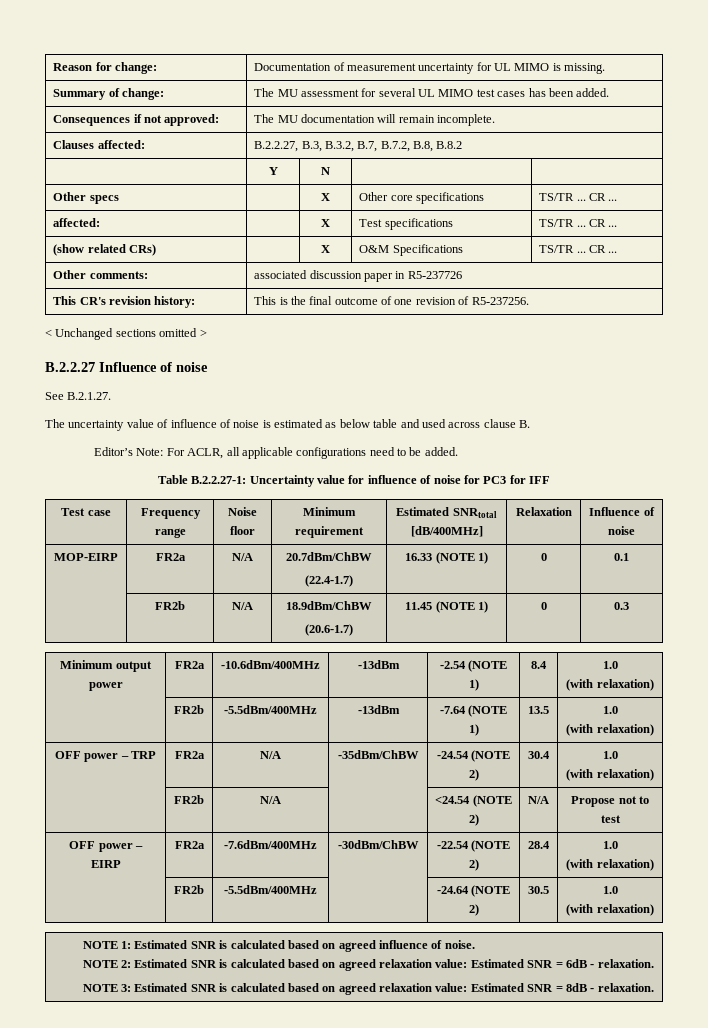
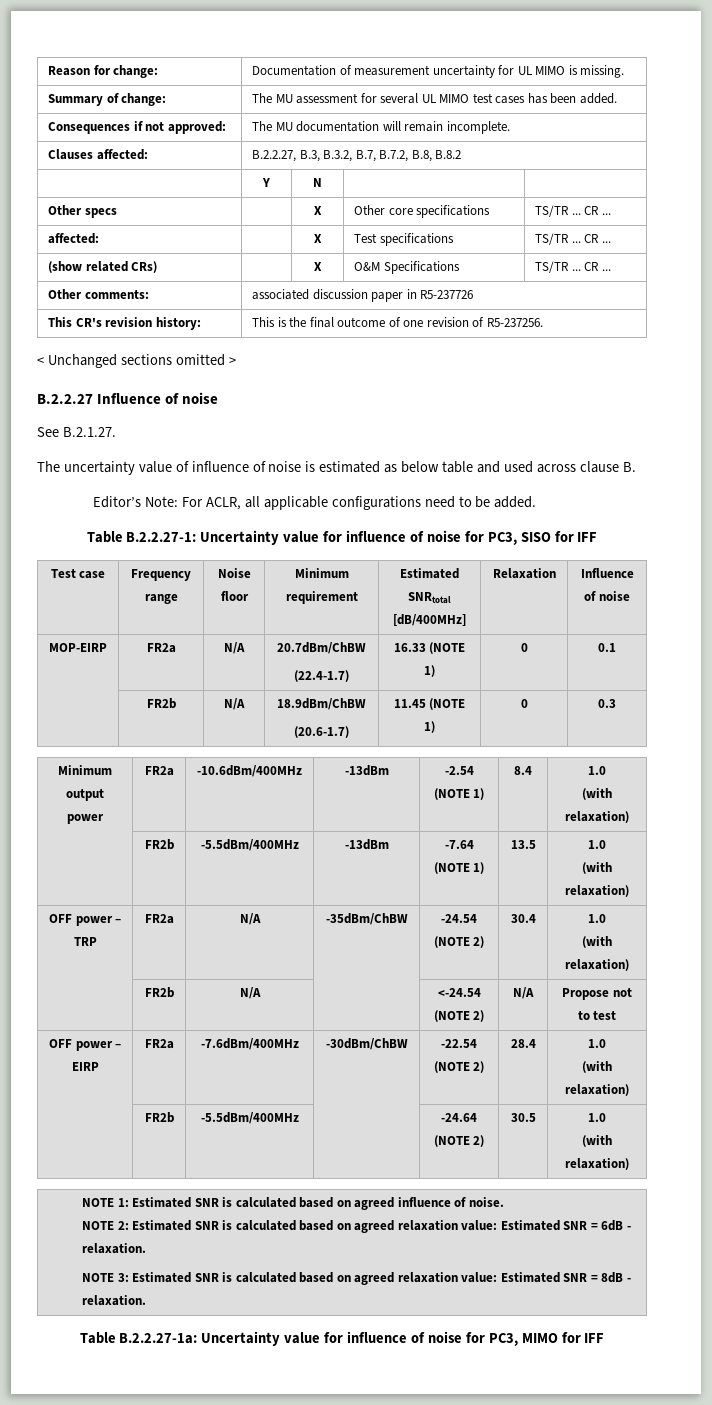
- Table B.2.2.27-1: Uncertainty value for influence of noise for PC3 for IFF
+ Table B.2.2.27-1: Uncertainty value for influence of noise for PC3, SISO for IFF
- | FR2b | N/A | | <24.54 (NOTE 2) | N/A | Propose not to test
+ | FR2b | N/A | | <-24.54 (NOTE 2) | N/A | Propose not to test
+ Table B.2.2.27-1a: Uncertainty value for influence of noise for PC3, MIMO for IFF

